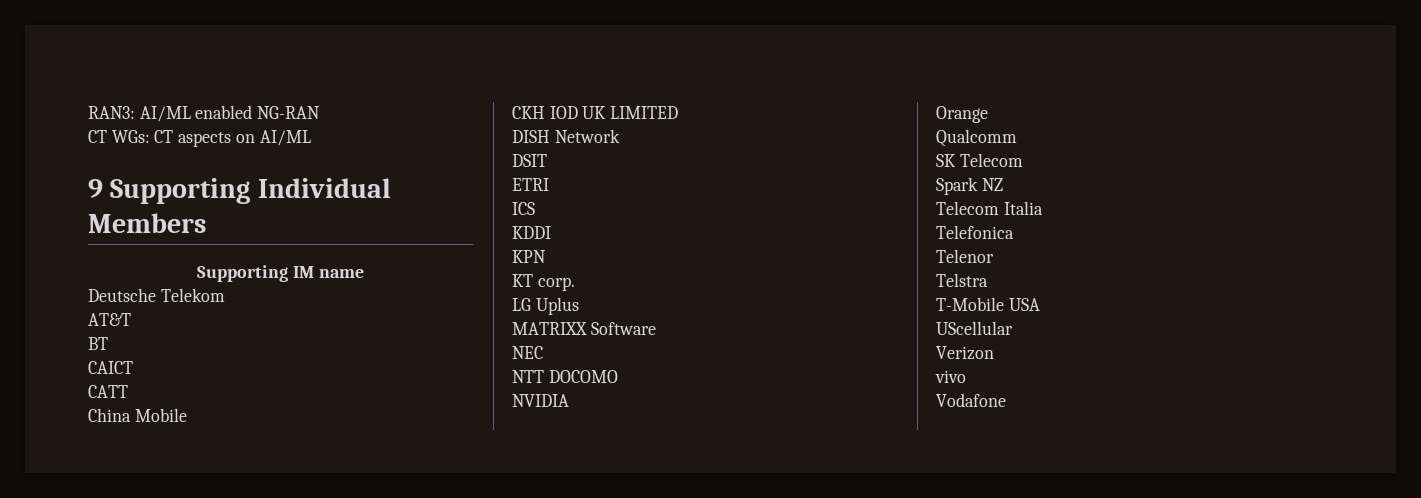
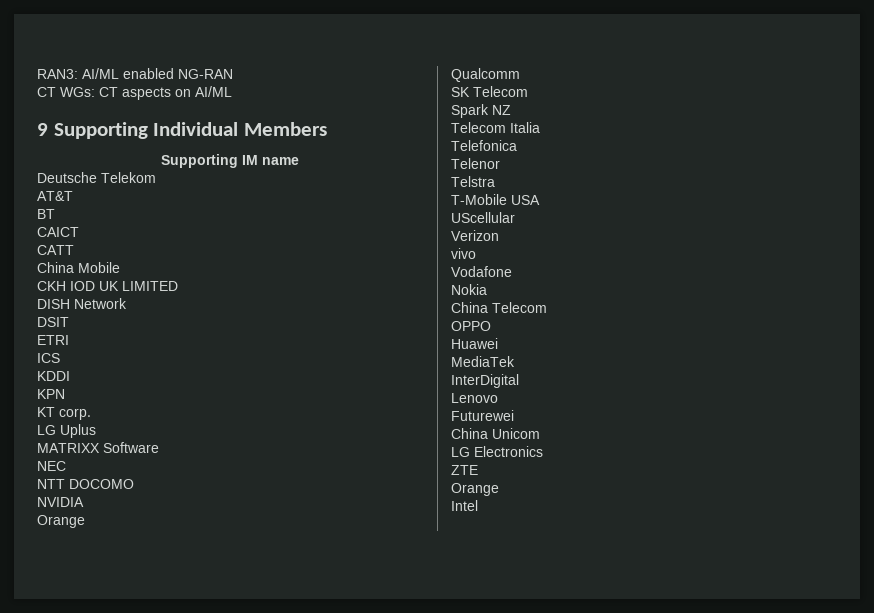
+ Nokia
+ China Telecom
+ OPPO
+ Huawei
+ MediaTek
+ InterDigital
+ Lenovo
+ Futurewei
+ China Unicom
+ LG Electronics
+ ZTE
+ Orange
+ Intel

